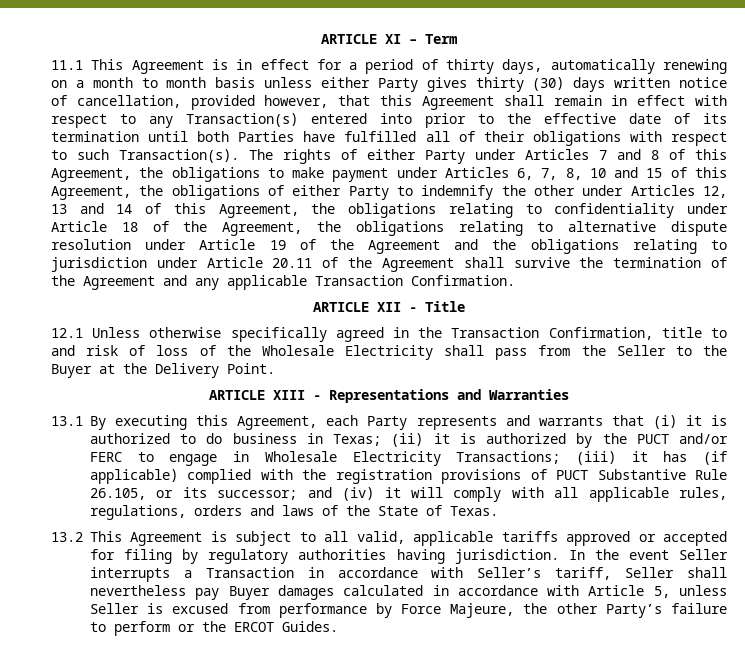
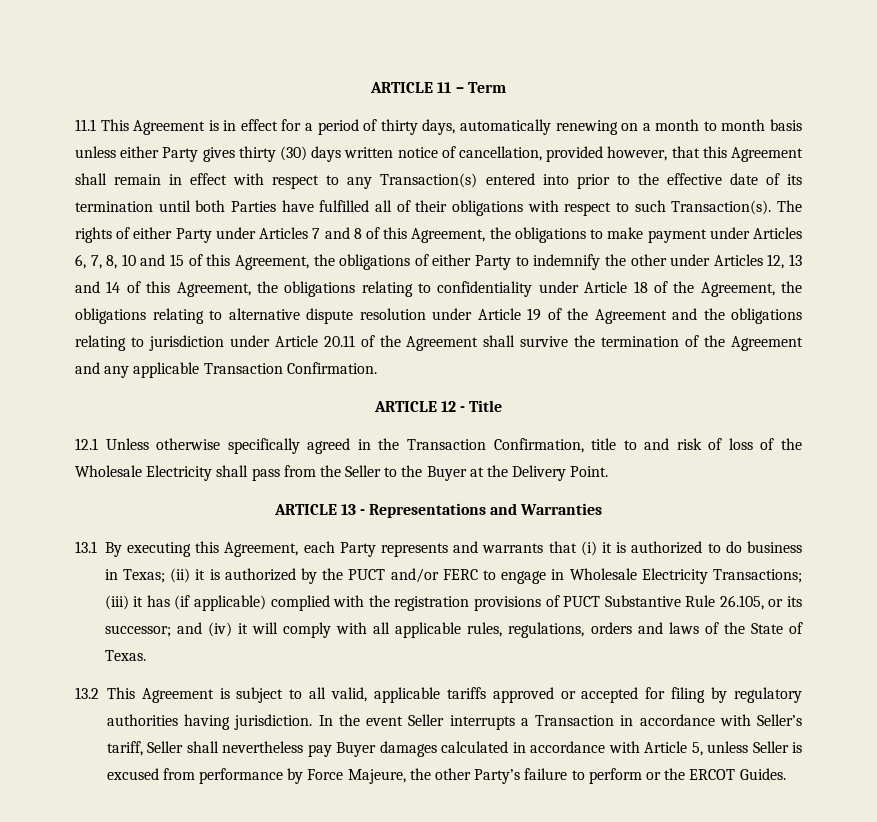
- ARTICLE XI – Term
+ ARTICLE 11 – Term
- ARTICLE XII - Title
+ ARTICLE 12 - Title
- ARTICLE XIII - Representations and Warranties
+ ARTICLE 13 - Representations and Warranties

